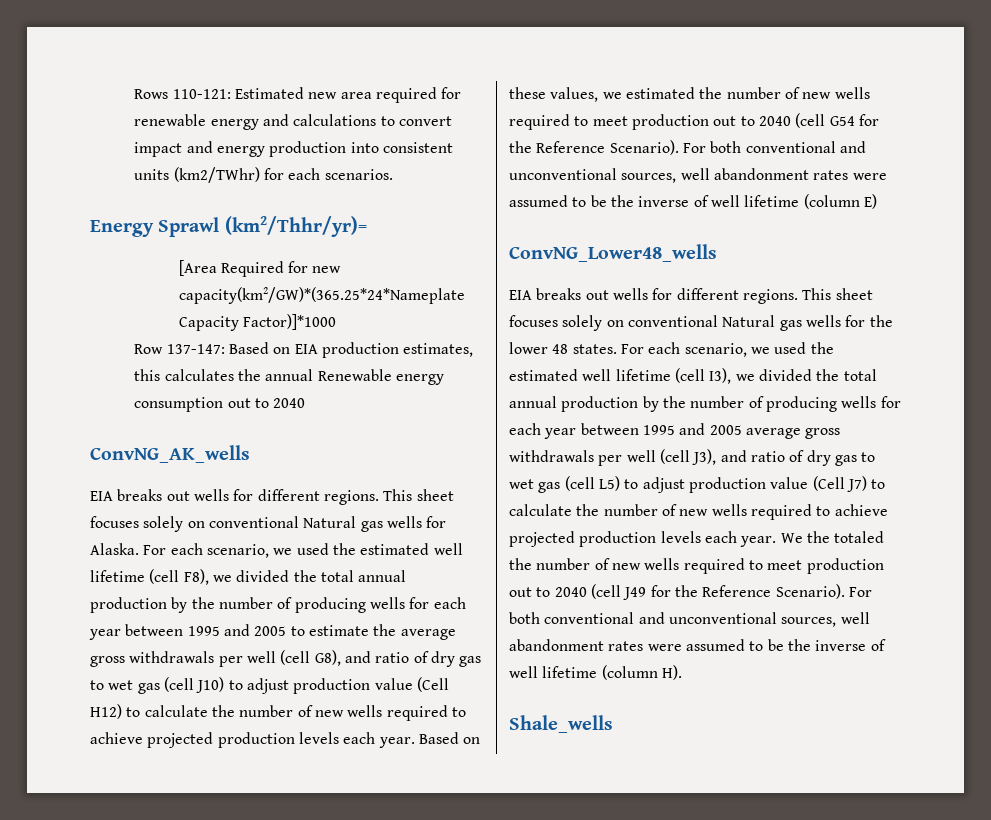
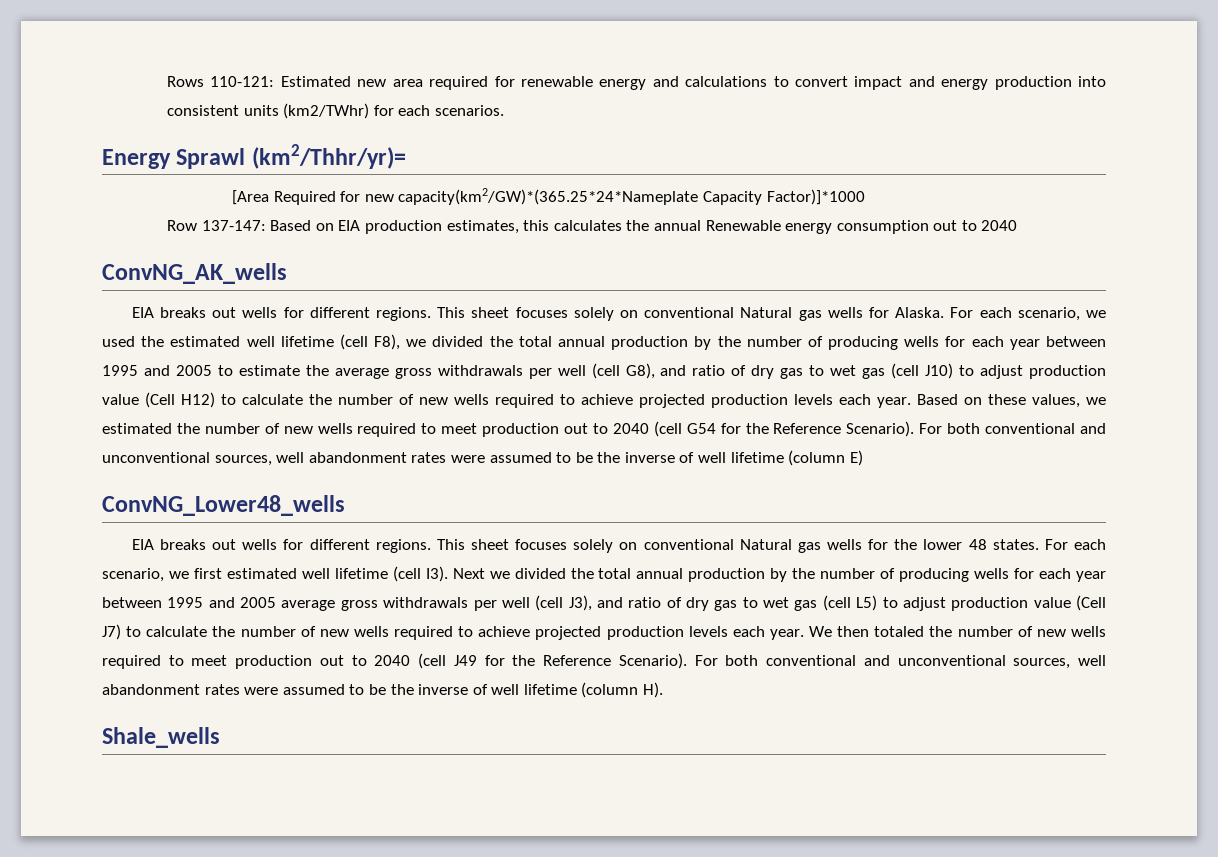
- For each scenario, we used the estimated well lifetime (cell I3), we divided the total annual production by the number of producing wells for each year between 1995 and 2005 average gross withdrawals per well (cell J3), and ratio of dry gas to wet gas (cell L5) to adjust production value (Cell J7) to calculate the number of new wells required to achieve projected production levels each year.
+ For each scenario, we first estimated well lifetime (cell I3). Next we divided the total annual production by the number of producing wells for each year between 1995 and 2005 average gross withdrawals per well (cell J3), and ratio of dry gas to wet gas (cell L5) to adjust production value (Cell J7) to calculate the number of new wells required to achieve projected production levels each year.
- We the totaled the number of new wells required to meet production out to 2040 (cell J49 for the Reference Scenario).
+ We then totaled the number of new wells required to meet production out to 2040 (cell J49 for the Reference Scenario).

